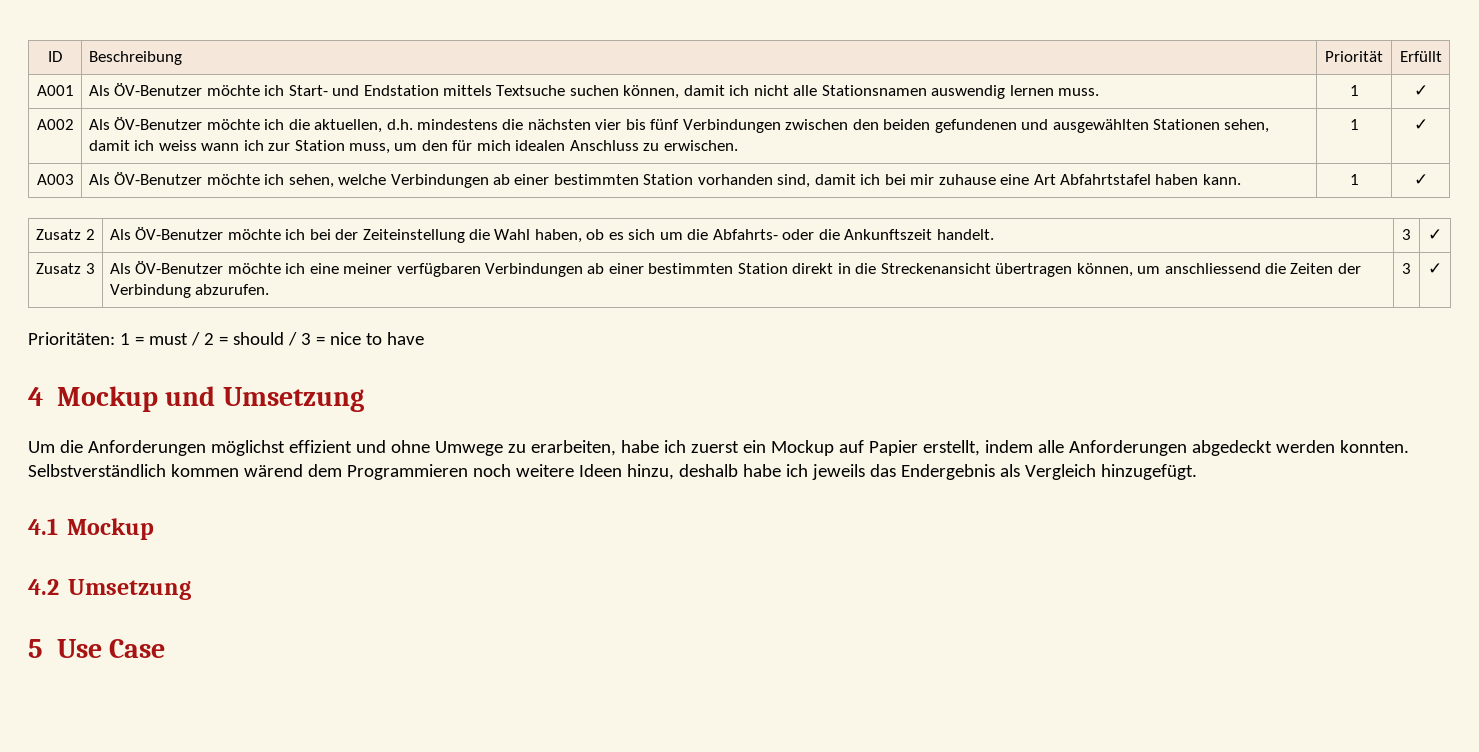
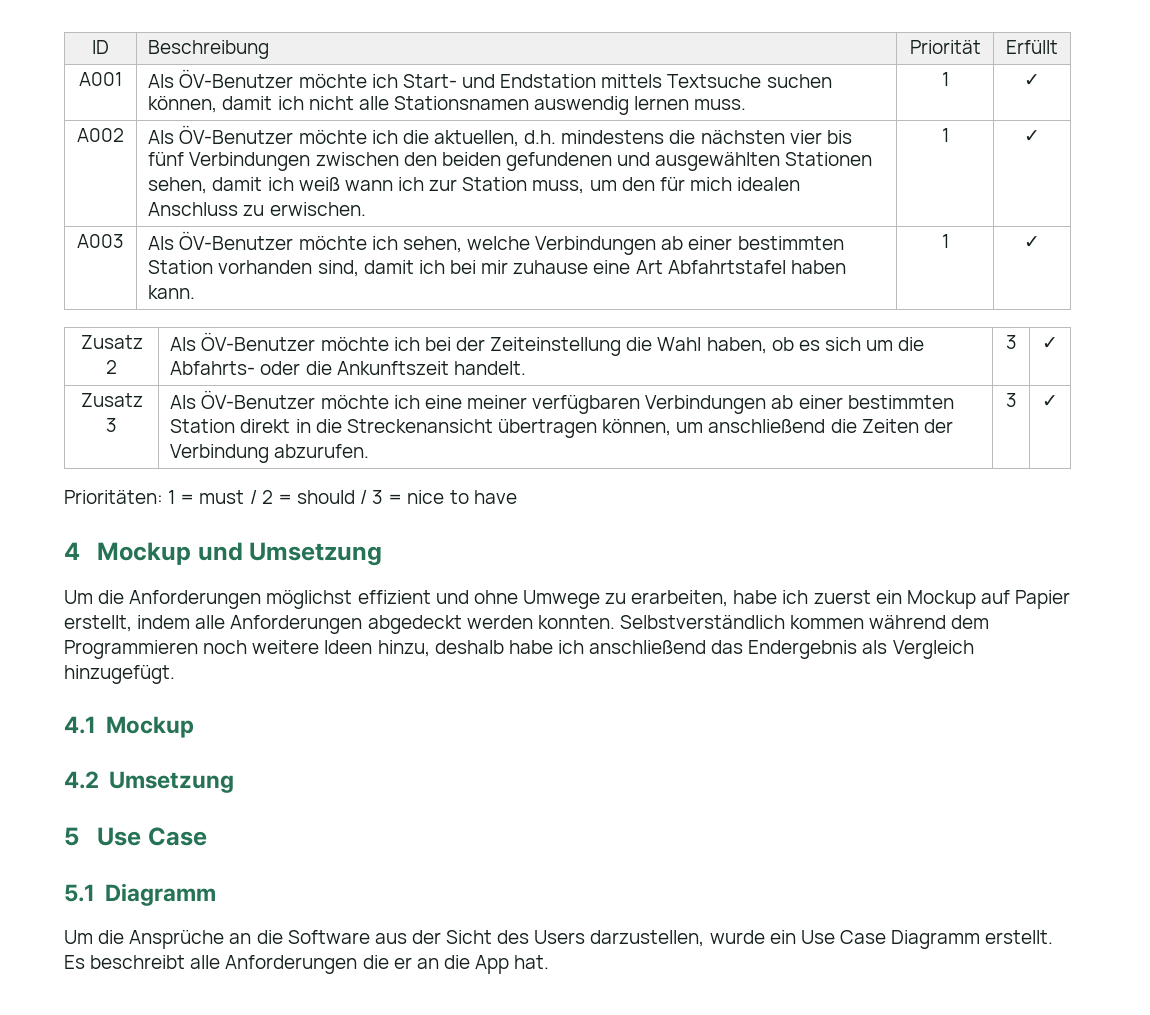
- Als ÖV-Benutzer möchte ich die aktuellen, d.h. mindestens die nächsten vier bis fünf Verbindungen zwischen den beiden gefundenen und ausgewählten Stationen sehen, damit ich weiss wann ich zur Station muss, um den für mich idealen Anschluss zu erwischen.
+ Als ÖV-Benutzer möchte ich die aktuellen, d.h. mindestens die nächsten vier bis fünf Verbindungen zwischen den beiden gefundenen und ausgewählten Stationen sehen, damit ich weiß wann ich zur Station muss, um den für mich idealen Anschluss zu erwischen.
- Zusatz 3 | Als ÖV-Benutzer möchte ich eine meiner verfügbaren Verbindungen ab einer bestimmten Station direkt in die Streckenansicht übertragen können, um anschliessend die Zeiten der Verbindung abzurufen. | 3 | ✓
+ Zusatz 3 | Als ÖV-Benutzer möchte ich eine meiner verfügbaren Verbindungen ab einer bestimmten Station direkt in die Streckenansicht übertragen können, um anschließend die Zeiten der Verbindung abzurufen. | 3 | ✓
- Selbstverständlich kommen wärend dem Programmieren noch weitere Ideen hinzu, deshalb habe ich jeweils das Endergebnis als Vergleich hinzugefügt.
+ Selbstverständlich kommen während dem Programmieren noch weitere Ideen hinzu, deshalb habe ich anschließend das Endergebnis als Vergleich hinzugefügt.
+ 5.1 Diagramm
+ Um die Ansprüche an die Software aus der Sicht des Users darzustellen, wurde ein Use Case Diagramm erstellt. Es beschreibt alle Anforderungen die er an die App hat.

